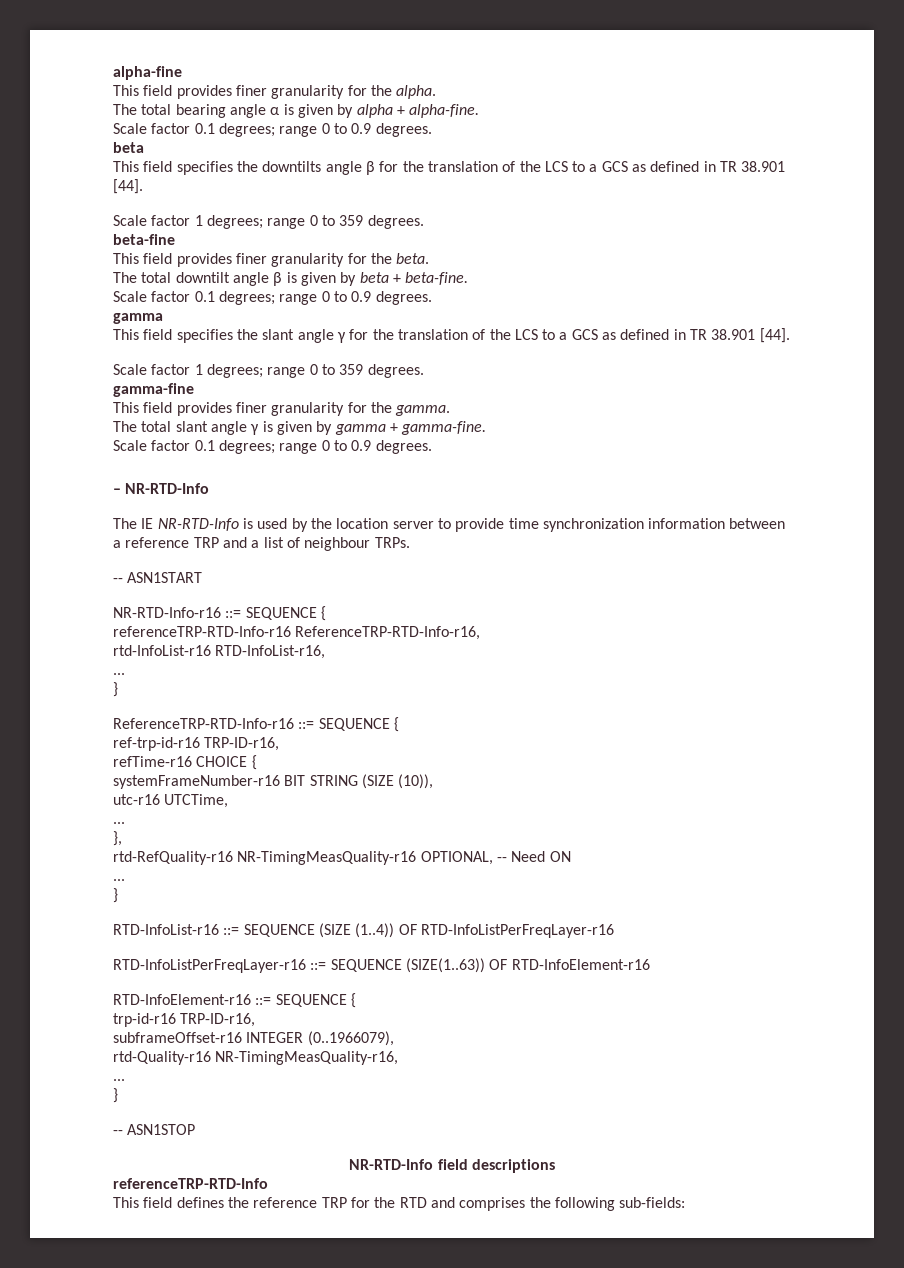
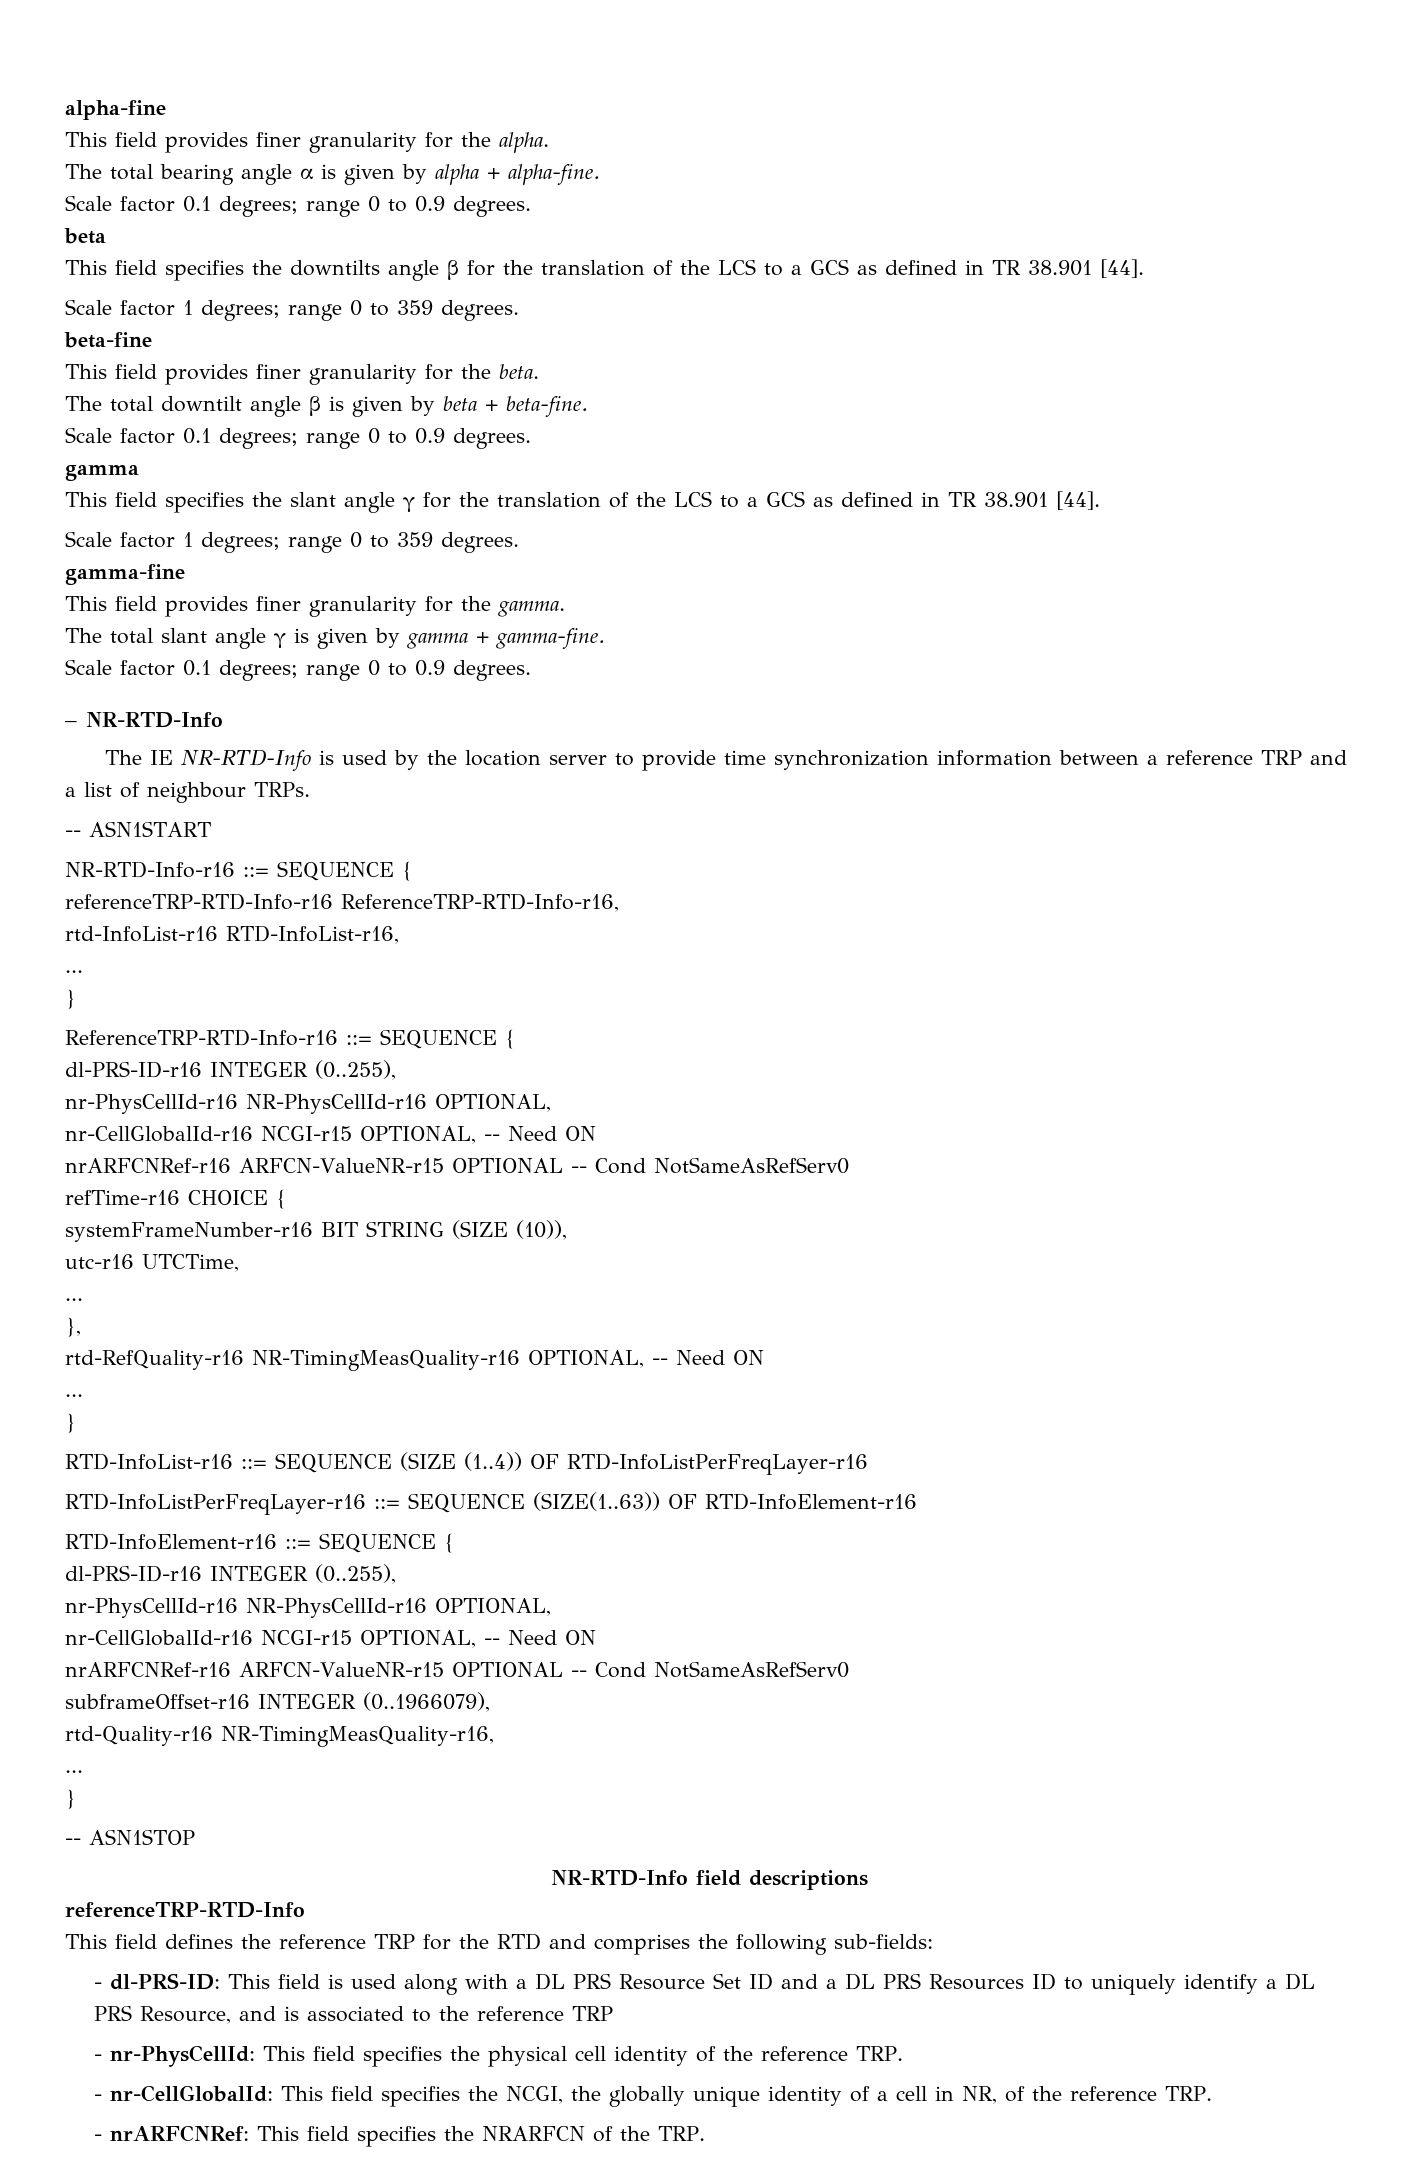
  ReferenceTRP-RTD-Info-r16 ::= SEQUENCE {
- ref-trp-id-r16 TRP-ID-r16,
+ dl-PRS-ID-r16 INTEGER (0..255),
+ nr-PhysCellId-r16 NR-PhysCellId-r16 OPTIONAL,
+ nr-CellGlobalId-r16 NCGI-r15 OPTIONAL, -- Need ON
+ nrARFCNRef-r16 ARFCN-ValueNR-r15 OPTIONAL -- Cond NotSameAsRefServ0
  RTD-InfoElement-r16 ::= SEQUENCE {
- trp-id-r16 TRP-ID-r16,
+ dl-PRS-ID-r16 INTEGER (0..255),
+ nr-PhysCellId-r16 NR-PhysCellId-r16 OPTIONAL,
+ nr-CellGlobalId-r16 NCGI-r15 OPTIONAL, -- Need ON
+ nrARFCNRef-r16 ARFCN-ValueNR-r15 OPTIONAL -- Cond NotSameAsRefServ0
+ - dl-PRS-ID: This field is used along with a DL PRS Resource Set ID and a DL PRS Resources ID to uniquely identify a DL PRS Resource, and is associated to the reference TRP
+ - nr-PhysCellId: This field specifies the physical cell identity of the reference TRP.
+ - nr-CellGlobalId: This field specifies the NCGI, the globally unique identity of a cell in NR, of the reference TRP.
+ - nrARFCNRef: This field specifies the NRARFCN of the TRP.

